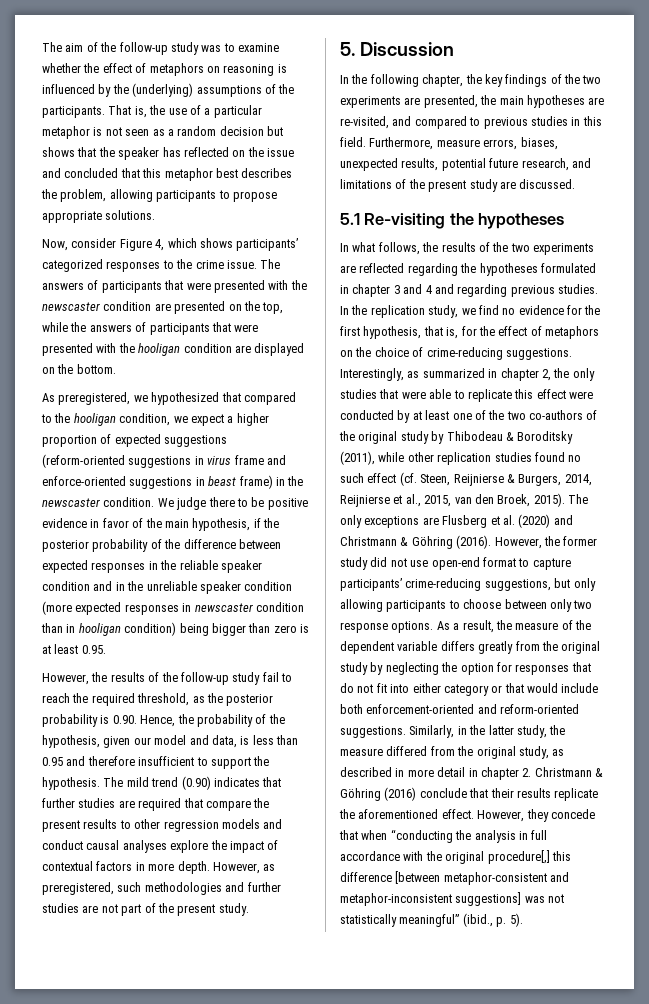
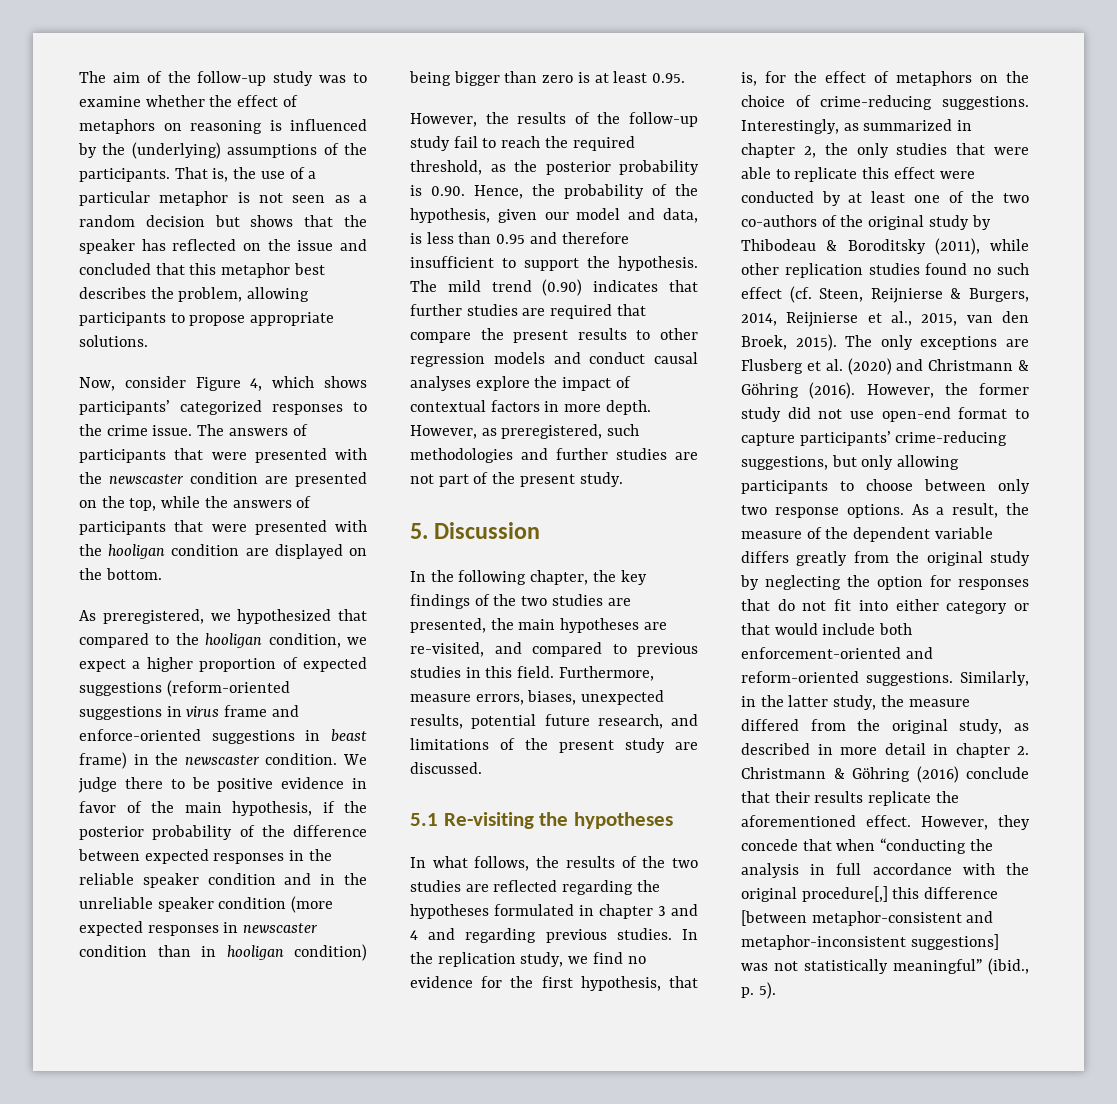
- In the following chapter, the key findings of the two experiments are presented, the main hypotheses are re-visited, and compared to previous studies in this field.
+ In the following chapter, the key findings of the two studies are presented, the main hypotheses are re-visited, and compared to previous studies in this field.
- In what follows, the results of the two experiments are reflected regarding the hypotheses formulated in chapter 3 and 4 and regarding previous studies.
+ In what follows, the results of the two studies are reflected regarding the hypotheses formulated in chapter 3 and 4 and regarding previous studies.

